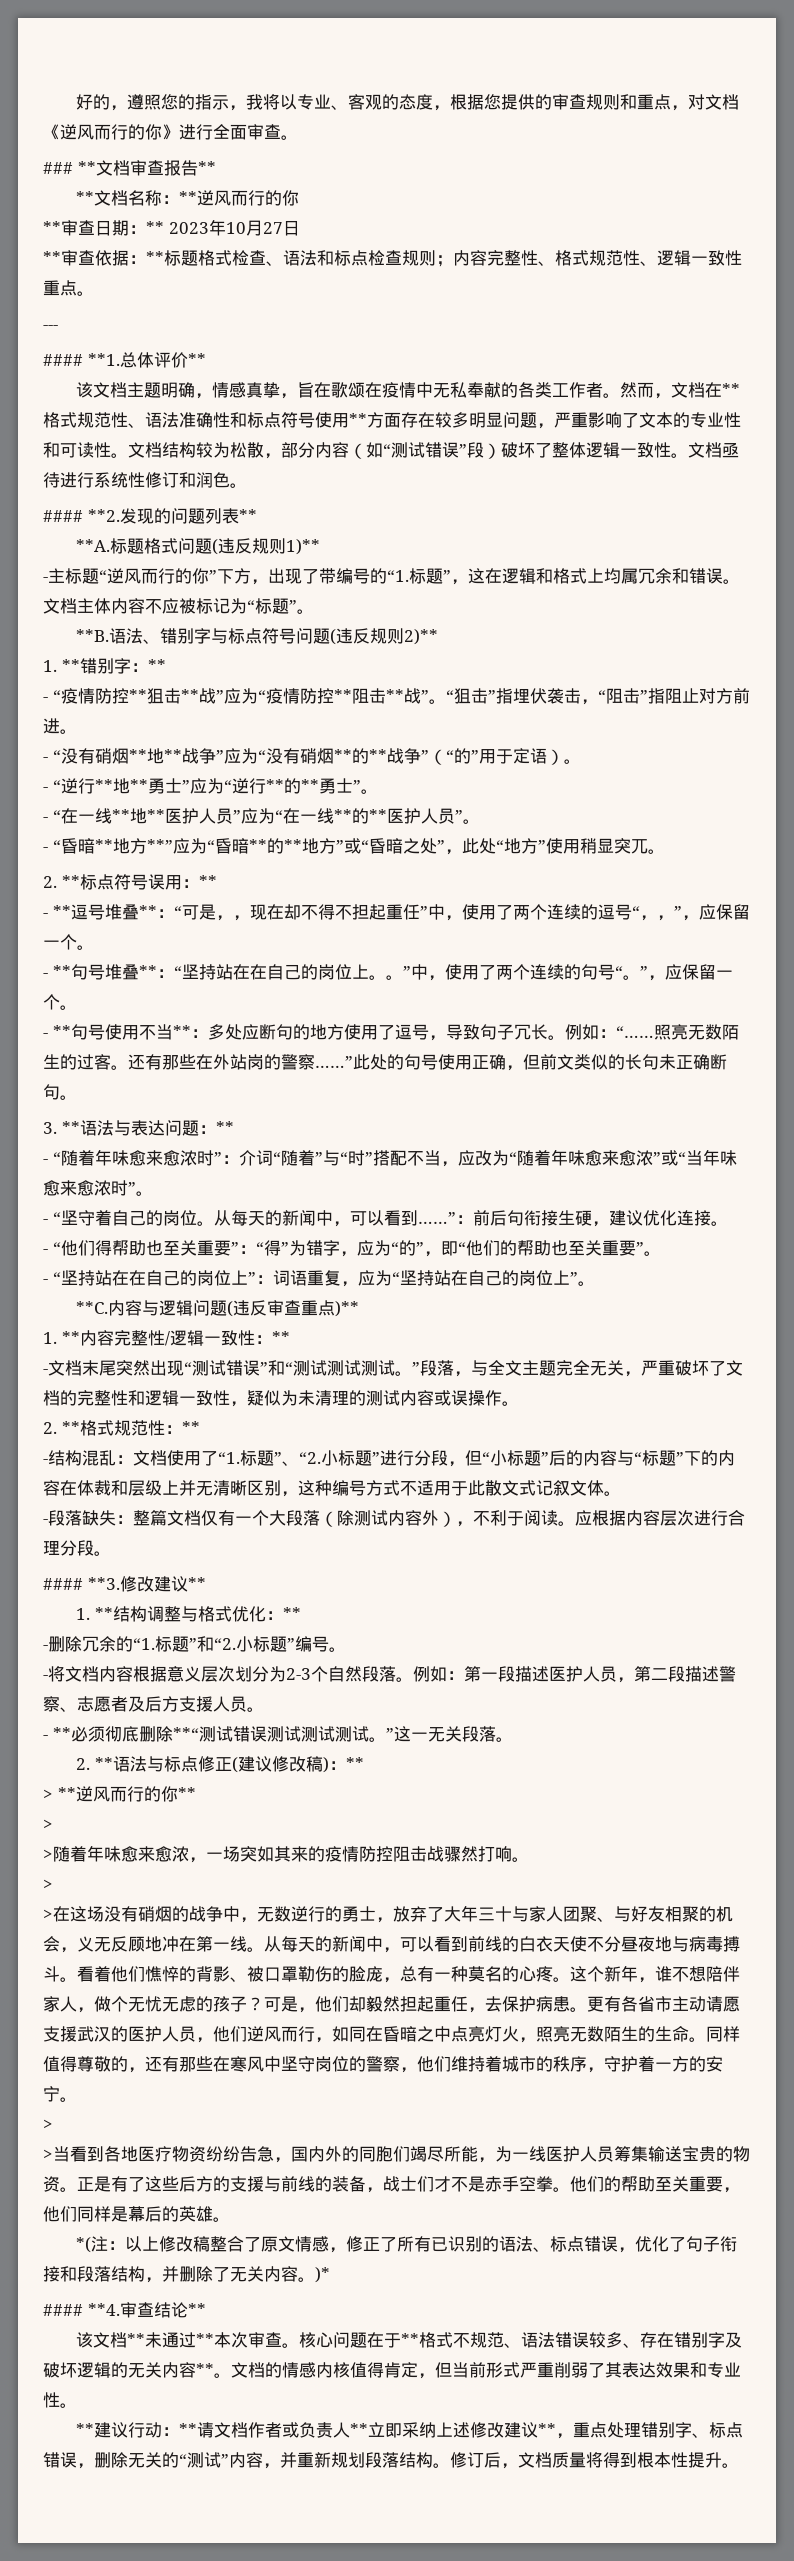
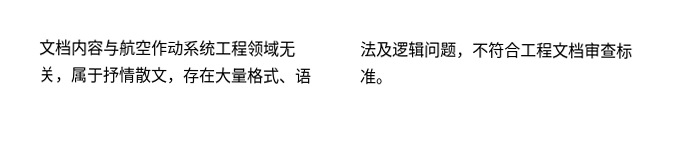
- 好的，遵照您的指示，我将以专业、客观的态度，根据您提供的审查规则和重点，对文档《逆风而行的你》进行全面审查。
- ### **文档审查报告**
- **文档名称：**逆风而行的你
- **审查日期：** 2023年10月27日
- **审查依据：**标题格式检查、语法和标点检查规则；内容完整性、格式规范性、逻辑一致性重点。
- ---
- #### **1.总体评价**
- 该文档主题明确，情感真挚，旨在歌颂在疫情中无私奉献的各类工作者。然而，文档在**格式规范性、语法准确性和标点符号使用**方面存在较多明显问题，严重影响了文本的专业性和可读性。文档结构较为松散，部分内容（如“测试错误”段）破坏了整体逻辑一致性。文档亟待进行系统性修订和润色。
- #### **2.发现的问题列表**
- **A.标题格式问题(违反规则1)**
- -主标题“逆风而行的你”下方，出现了带编号的“1.标题”，这在逻辑和格式上均属冗余和错误。文档主体内容不应被标记为“标题”。
- **B.语法、错别字与标点符号问题(违反规则2)**
- 1. **错别字：**
- - “疫情防控**狙击**战”应为“疫情防控**阻击**战”。“狙击”指埋伏袭击，“阻击”指阻止对方前进。
- - “没有硝烟**地**战争”应为“没有硝烟**的**战争”（“的”用于定语）。
- - “逆行**地**勇士”应为“逆行**的**勇士”。
- - “在一线**地**医护人员”应为“在一线**的**医护人员”。
- - “昏暗**地方**”应为“昏暗**的**地方”或“昏暗之处”，此处“地方”使用稍显突兀。
- 2. **标点符号误用：**
- - **逗号堆叠**：“可是，，现在却不得不担起重任”中，使用了两个连续的逗号“，，”，应保留一个。
- - **句号堆叠**：“坚持站在在自己的岗位上。。”中，使用了两个连续的句号“。”，应保留一个。
- - **句号使用不当**：多处应断句的地方使用了逗号，导致句子冗长。例如：“……照亮无数陌生的过客。还有那些在外站岗的警察……”此处的句号使用正确，但前文类似的长句未正确断句。
- 3. **语法与表达问题：**
- - “随着年味愈来愈浓时”：介词“随着”与“时”搭配不当，应改为“随着年味愈来愈浓”或“当年味愈来愈浓时”。
- - “坚守着自己的岗位。从每天的新闻中，可以看到……”：前后句衔接生硬，建议优化连接。
- - “他们得帮助也至关重要”：“得”为错字，应为“的”，即“他们的帮助也至关重要”。
- - “坚持站在在自己的岗位上”：词语重复，应为“坚持站在自己的岗位上”。
- **C.内容与逻辑问题(违反审查重点)**
- 1. **内容完整性/逻辑一致性：**
- -文档末尾突然出现“测试错误”和“测试测试测试。”段落，与全文主题完全无关，严重破坏了文档的完整性和逻辑一致性，疑似为未清理的测试内容或误操作。
- 2. **格式规范性：**
- -结构混乱：文档使用了“1.标题”、“2.小标题”进行分段，但“小标题”后的内容与“标题”下的内容在体裁和层级上并无清晰区别，这种编号方式不适用于此散文式记叙文体。
- -段落缺失：整篇文档仅有一个大段落（除测试内容外），不利于阅读。应根据内容层次进行合理分段。
- #### **3.修改建议**
- 1. **结构调整与格式优化：**
- -删除冗余的“1.标题”和“2.小标题”编号。
- -将文档内容根据意义层次划分为2-3个自然段落。例如：第一段描述医护人员，第二段描述警察、志愿者及后方支援人员。
- - **必须彻底删除**“测试错误测试测试测试。”这一无关段落。
- 2. **语法与标点修正(建议修改稿)：**
- > **逆风而行的你**
- >
- >随着年味愈来愈浓，一场突如其来的疫情防控阻击战骤然打响。
- >
- >在这场没有硝烟的战争中，无数逆行的勇士，放弃了大年三十与家人团聚、与好友相聚的机会，义无反顾地冲在第一线。从每天的新闻中，可以看到前线的白衣天使不分昼夜地与病毒搏斗。看着他们憔悴的背影、被口罩勒伤的脸庞，总有一种莫名的心疼。这个新年，谁不想陪伴家人，做个无忧无虑的孩子？可是，他们却毅然担起重任，去保护病患。更有各省市主动请愿支援武汉的医护人员，他们逆风而行，如同在昏暗之中点亮灯火，照亮无数陌生的生命。同样值得尊敬的，还有那些在寒风中坚守岗位的警察，他们维持着城市的秩序，守护着一方的安宁。
- >
- >当看到各地医疗物资纷纷告急，国内外的同胞们竭尽所能，为一线医护人员筹集输送宝贵的物资。正是有了这些后方的支援与前线的装备，战士们才不是赤手空拳。他们的帮助至关重要，他们同样是幕后的英雄。
- *(注：以上修改稿整合了原文情感，修正了所有已识别的语法、标点错误，优化了句子衔接和段落结构，并删除了无关内容。)*
- #### **4.审查结论**
- 该文档**未通过**本次审查。核心问题在于**格式不规范、语法错误较多、存在错别字及破坏逻辑的无关内容**。文档的情感内核值得肯定，但当前形式严重削弱了其表达效果和专业性。
- **建议行动：**请文档作者或负责人**立即采纳上述修改建议**，重点处理错别字、标点错误，删除无关的“测试”内容，并重新规划段落结构。修订后，文档质量将得到根本性提升。
+ 文档内容与航空作动系统工程领域无关，属于抒情散文，存在大量格式、语法及逻辑问题，不符合工程文档审查标准。

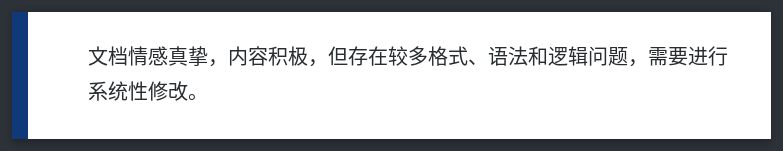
- 文档内容与航空作动系统工程领域无关，属于抒情散文，存在大量格式、语法及逻辑问题，不符合工程文档审查标准。
+ 文档情感真挚，内容积极，但存在较多格式、语法和逻辑问题，需要进行系统性修改。

